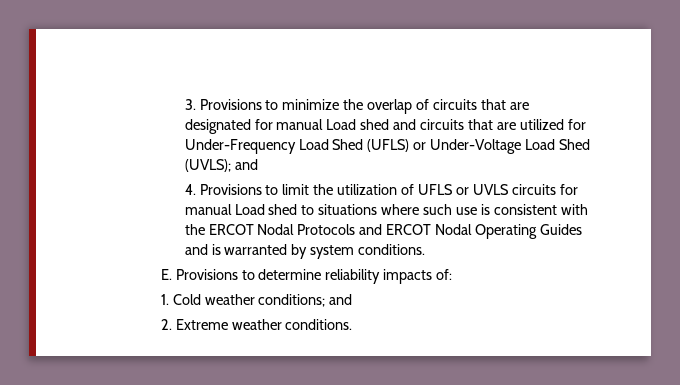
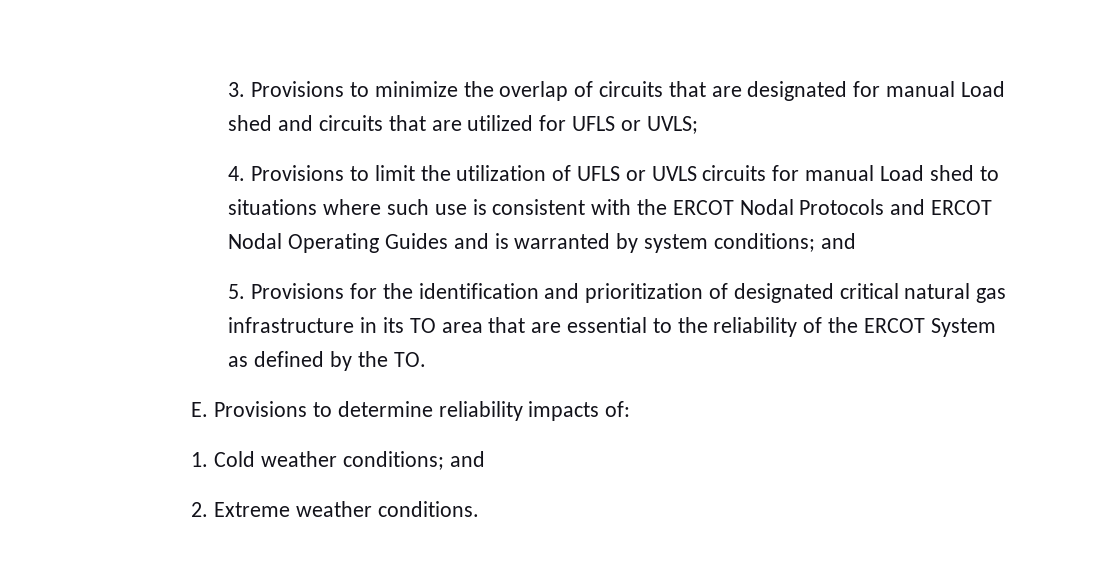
- 3. Provisions to minimize the overlap of circuits that are designated for manual Load shed and circuits that are utilized for Under-Frequency Load Shed (UFLS) or Under-Voltage Load Shed (UVLS); and
+ 3. Provisions to minimize the overlap of circuits that are designated for manual Load shed and circuits that are utilized for UFLS or UVLS;
- 4. Provisions to limit the utilization of UFLS or UVLS circuits for manual Load shed to situations where such use is consistent with the ERCOT Nodal Protocols and ERCOT Nodal Operating Guides and is warranted by system conditions.
+ 4. Provisions to limit the utilization of UFLS or UVLS circuits for manual Load shed to situations where such use is consistent with the ERCOT Nodal Protocols and ERCOT Nodal Operating Guides and is warranted by system conditions; and
+ 5. Provisions for the identification and prioritization of designated critical natural gas infrastructure in its TO area that are essential to the reliability of the ERCOT System as defined by the TO.

